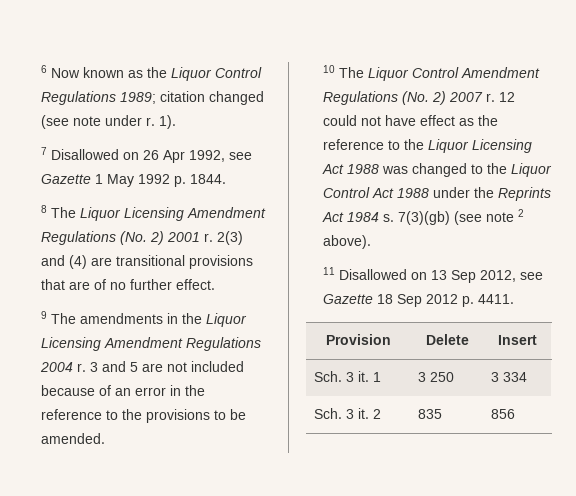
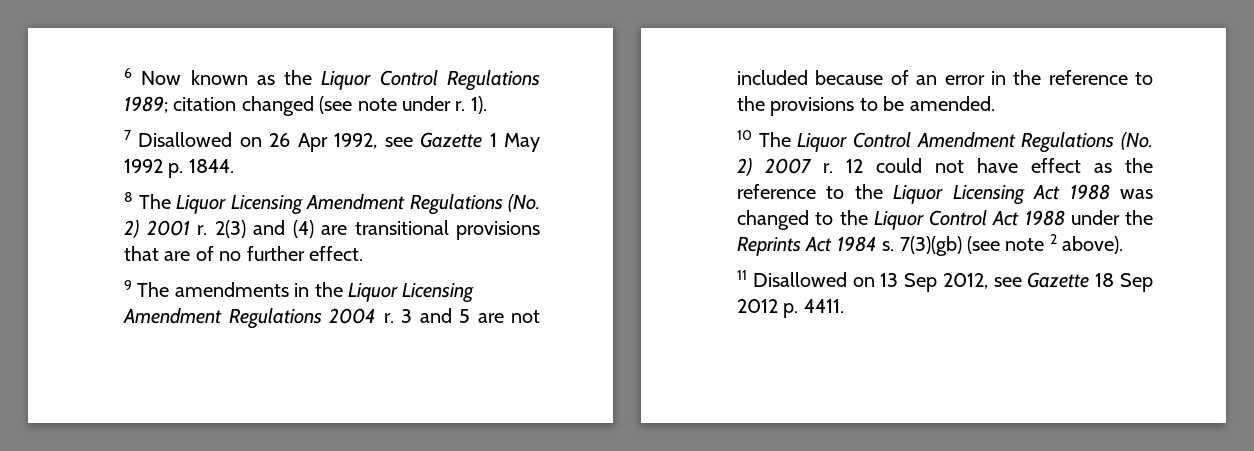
- Provision | Delete | Insert
- Sch. 3 it. 1 | 3 250 | 3 334
- Sch. 3 it. 2 | 835 | 856

